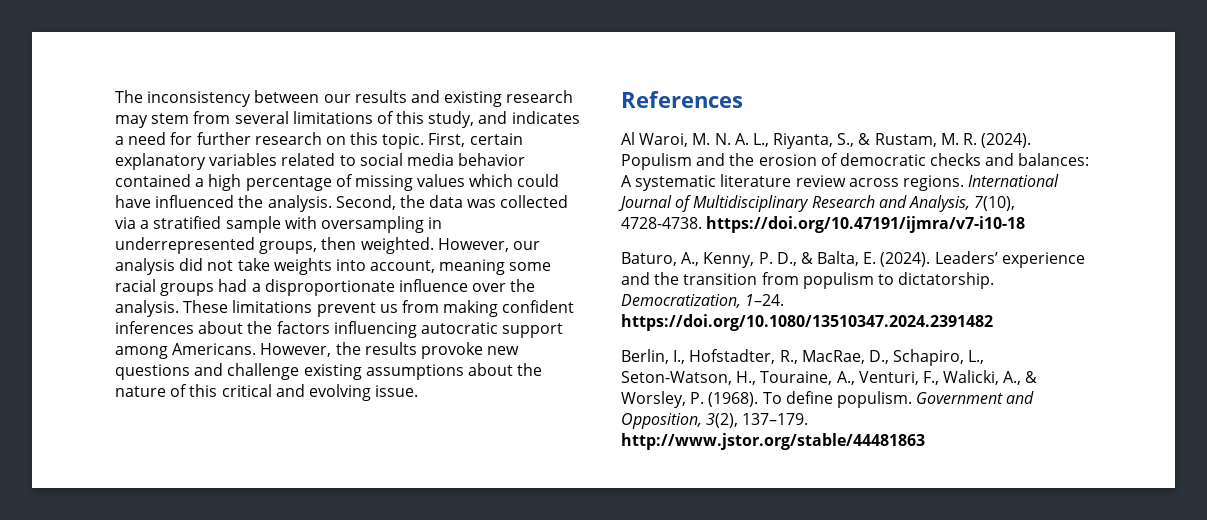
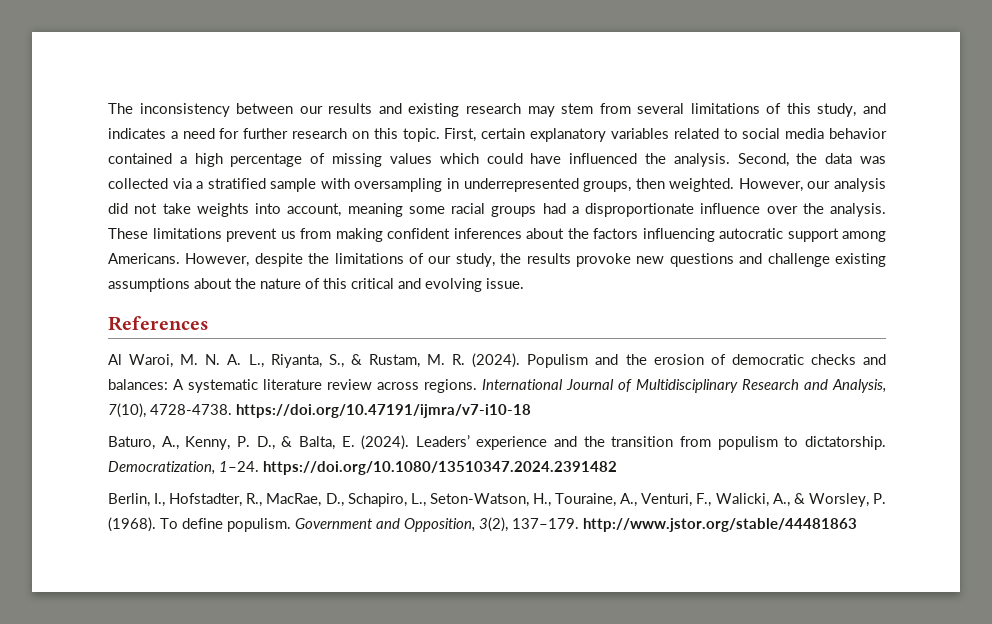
- However, the results provoke new questions and challenge existing assumptions about the nature of this critical and evolving issue.
+ However, despite the limitations of our study, the results provoke new questions and challenge existing assumptions about the nature of this critical and evolving issue.

